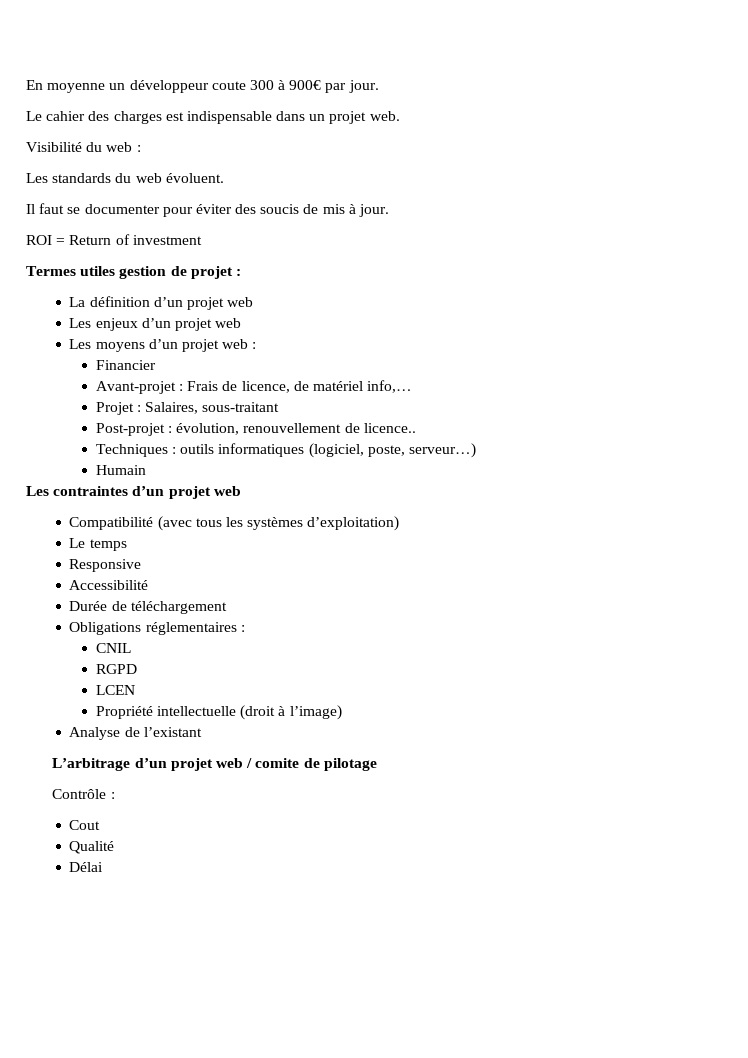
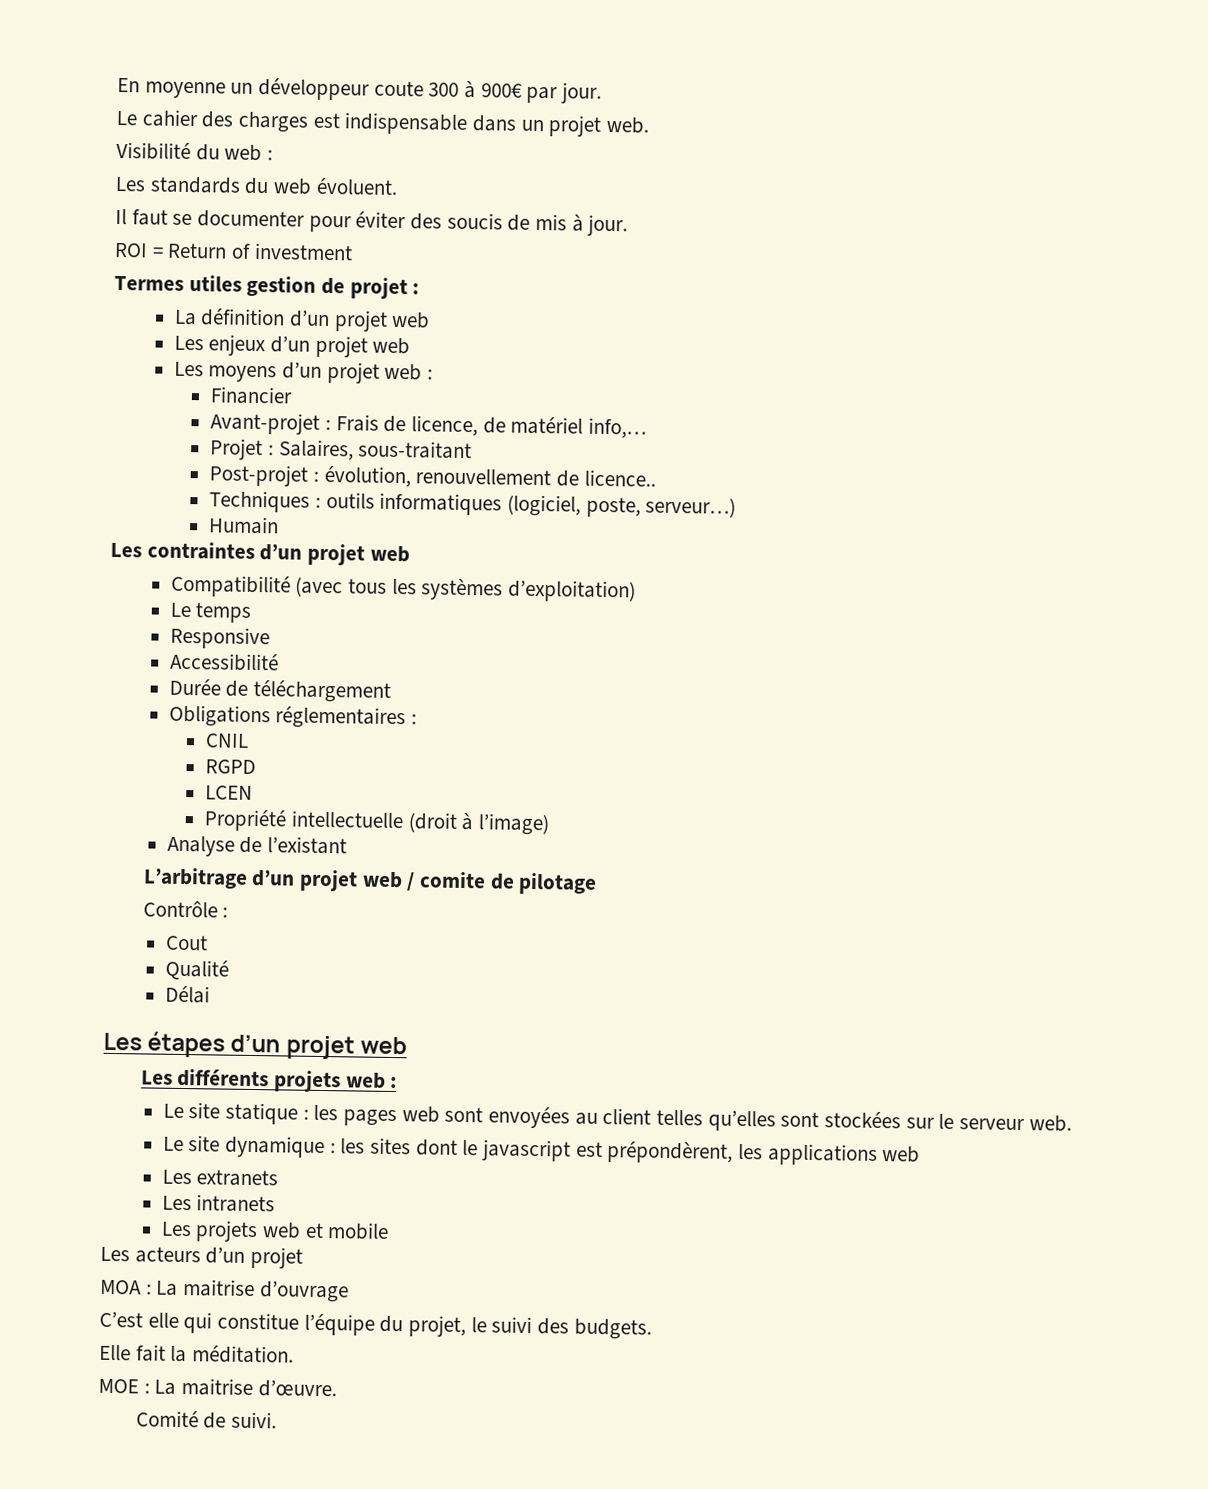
+ Les étapes d’un projet web
+ Les différents projets web :
+ Le site statique : les pages web sont envoyées au client telles qu’elles sont stockées sur le serveur web.
+ Le site dynamique : les sites dont le javascript est prépondèrent, les applications web
+ Les extranets
+ Les intranets
+ Les projets web et mobile
+ Les acteurs d’un projet
+ MOA : La maitrise d’ouvrage
+ C’est elle qui constitue l’équipe du projet, le suivi des budgets.
+ Elle fait la méditation.
+ MOE : La maitrise d’œuvre.
+ Comité de suivi.

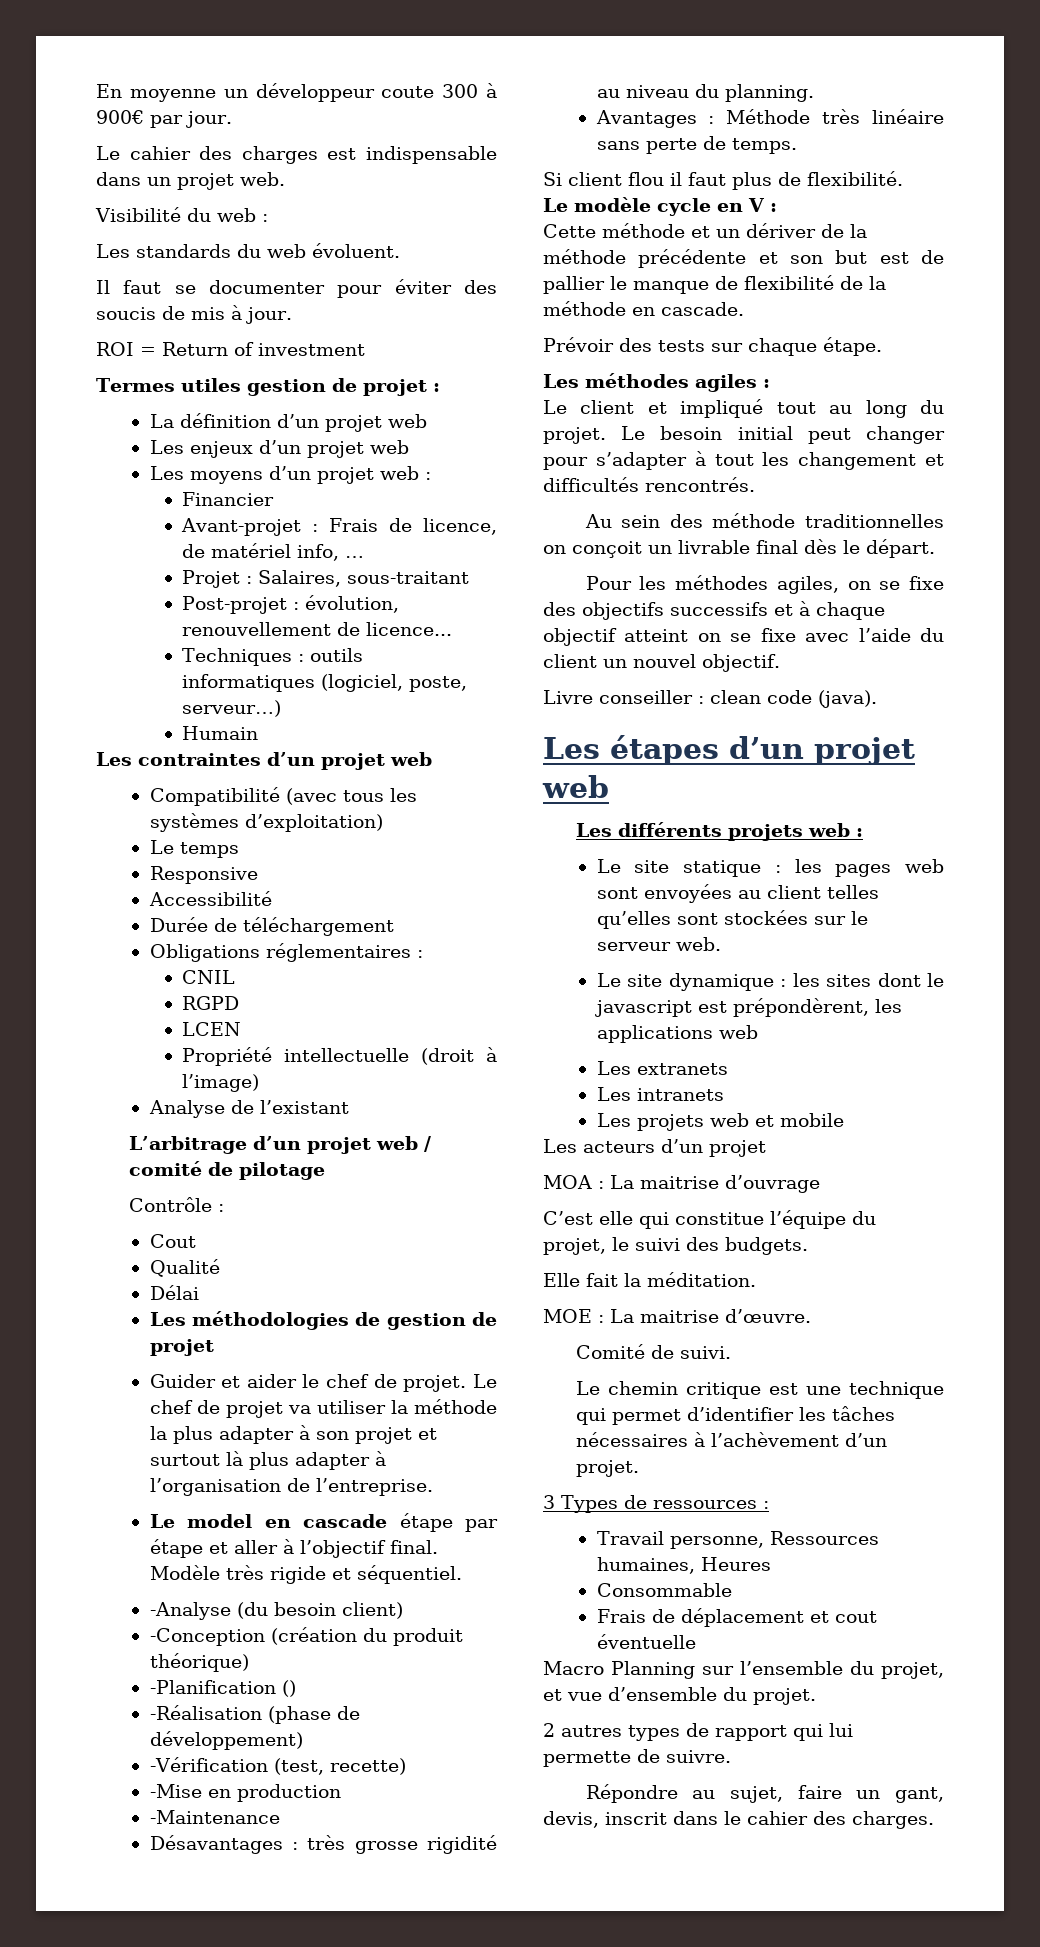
- Avant-projet : Frais de licence, de matériel info,…
+ Avant-projet : Frais de licence, de matériel info, …
- Post-projet : évolution, renouvellement de licence..
+ Post-projet : évolution, renouvellement de licence...
- L’arbitrage d’un projet web / comite de pilotage
+ L’arbitrage d’un projet web / comité de pilotage
+ Les méthodologies de gestion de projet
+ Guider et aider le chef de projet. Le chef de projet va utiliser la méthode la plus adapter à son projet et surtout là plus adapter à l’organisation de l’entreprise.
+ Le model en cascade étape par étape et aller à l’objectif final. Modèle très rigide et séquentiel.
+ -Analyse (du besoin client)
+ -Conception (création du produit théorique)
+ -Planification ()
+ -Réalisation (phase de développement)
+ -Vérification (test, recette)
+ -Mise en production
+ -Maintenance
+ Désavantages : très grosse rigidité au niveau du planning.
+ Avantages : Méthode très linéaire sans perte de temps.
+ Si client flou il faut plus de flexibilité.
+ Le modèle cycle en V :
+ Cette méthode et un dériver de la méthode précédente et son but est de pallier le manque de flexibilité de la méthode en cascade.
+ Prévoir des tests sur chaque étape.
+ Les méthodes agiles :
+ Le client et impliqué tout au long du projet. Le besoin initial peut changer pour s’adapter à tout les changement et difficultés rencontrés.
+ Au sein des méthode traditionnelles on conçoit un livrable final dès le départ.
+ Pour les méthodes agiles, on se fixe des objectifs successifs et à chaque objectif atteint on se fixe avec l’aide du client un nouvel objectif.
+ Livre conseiller : clean code (java).
+ Le chemin critique est une technique qui permet d’identifier les tâches nécessaires à l’achèvement d’un projet.
+ 3 Types de ressources :
+ Travail personne, Ressources humaines, Heures
+ Consommable
+ Frais de déplacement et cout éventuelle
+ Macro Planning sur l’ensemble du projet, et vue d’ensemble du projet.
+ 2 autres types de rapport qui lui permette de suivre.
+ Répondre au sujet, faire un gant, devis, inscrit dans le cahier des charges.

